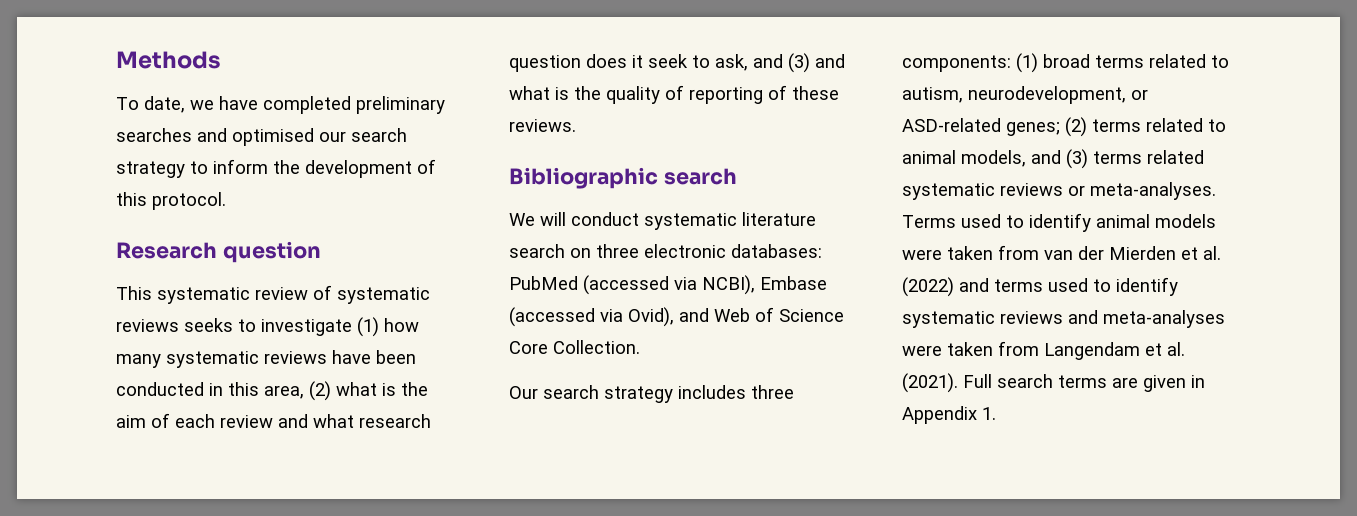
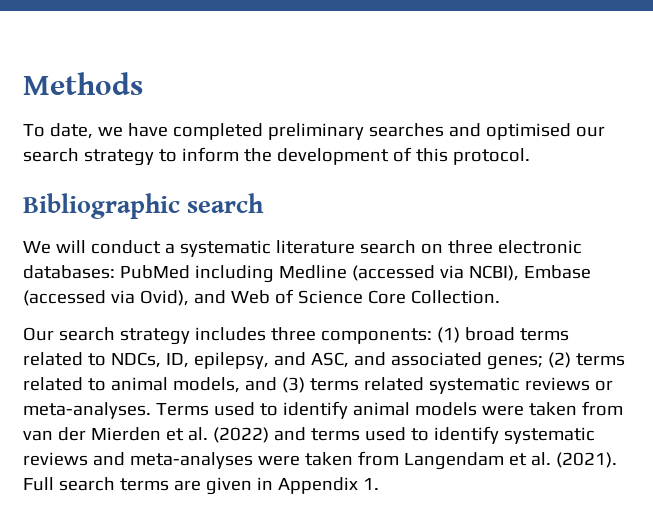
- Research question
- This systematic review of systematic reviews seeks to investigate (1) how many systematic reviews have been conducted in this area, (2) what is the aim of each review and what research question does it seek to ask, and (3) and what is the quality of reporting of these reviews.
- We will conduct systematic literature search on three electronic databases: PubMed (accessed via NCBI), Embase (accessed via Ovid), and Web of Science Core Collection.
+ We will conduct a systematic literature search on three electronic databases: PubMed including Medline (accessed via NCBI), Embase (accessed via Ovid), and Web of Science Core Collection.
- Our search strategy includes three components: (1) broad terms related to autism, neurodevelopment, or ASD-related genes; (2) terms related to animal models, and (3) terms related systematic reviews or meta-analyses.
+ Our search strategy includes three components: (1) broad terms related to NDCs, ID, epilepsy, and ASC, and associated genes; (2) terms related to animal models, and (3) terms related systematic reviews or meta-analyses.

